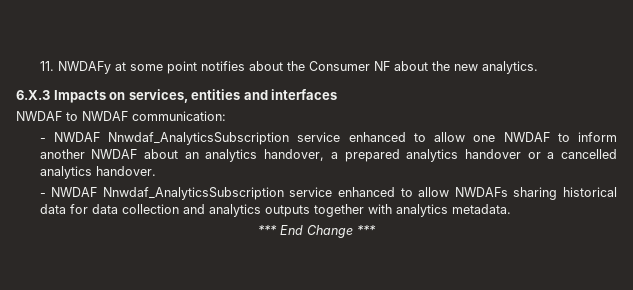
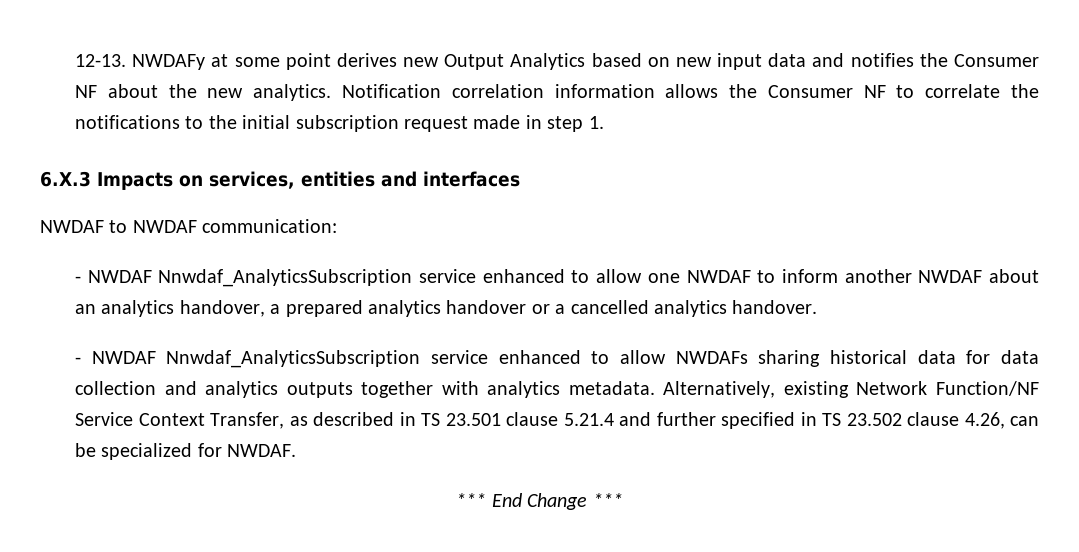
- 11. NWDAFy at some point notifies about the Consumer NF about the new analytics.
+ 12-13. NWDAFy at some point derives new Output Analytics based on new input data and notifies the Consumer NF about the new analytics. Notification correlation information allows the Consumer NF to correlate the notifications to the initial subscription request made in step 1.
+ Alternatively, existing Network Function/NF Service Context Transfer, as described in TS 23.501 clause 5.21.4 and further specified in TS 23.502 clause 4.26, can be specialized for NWDAF.

